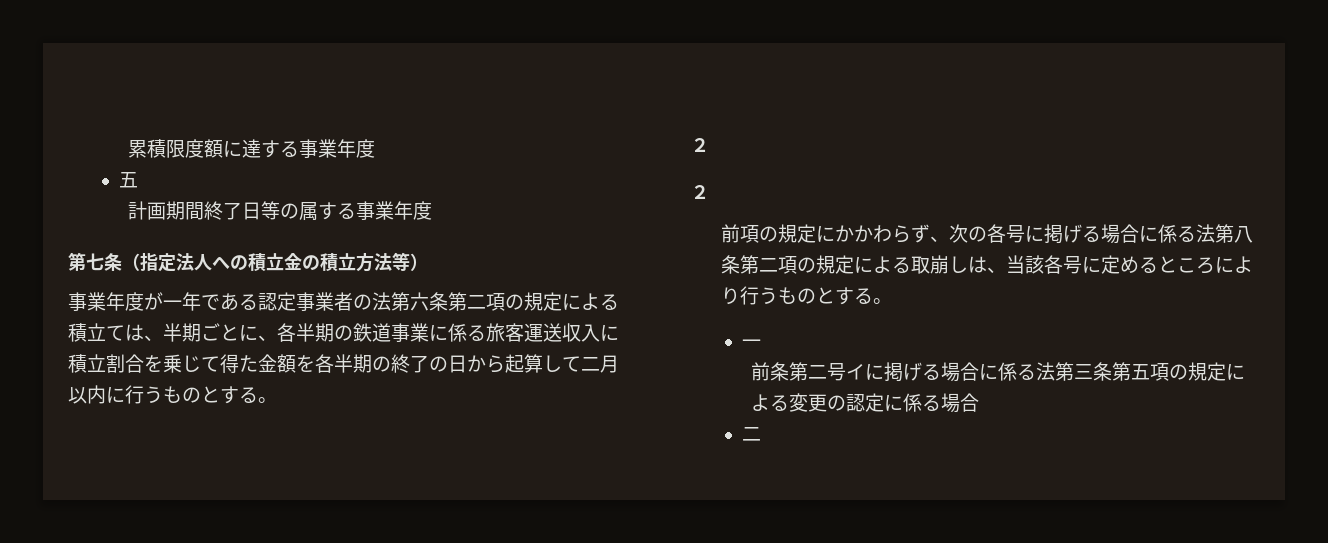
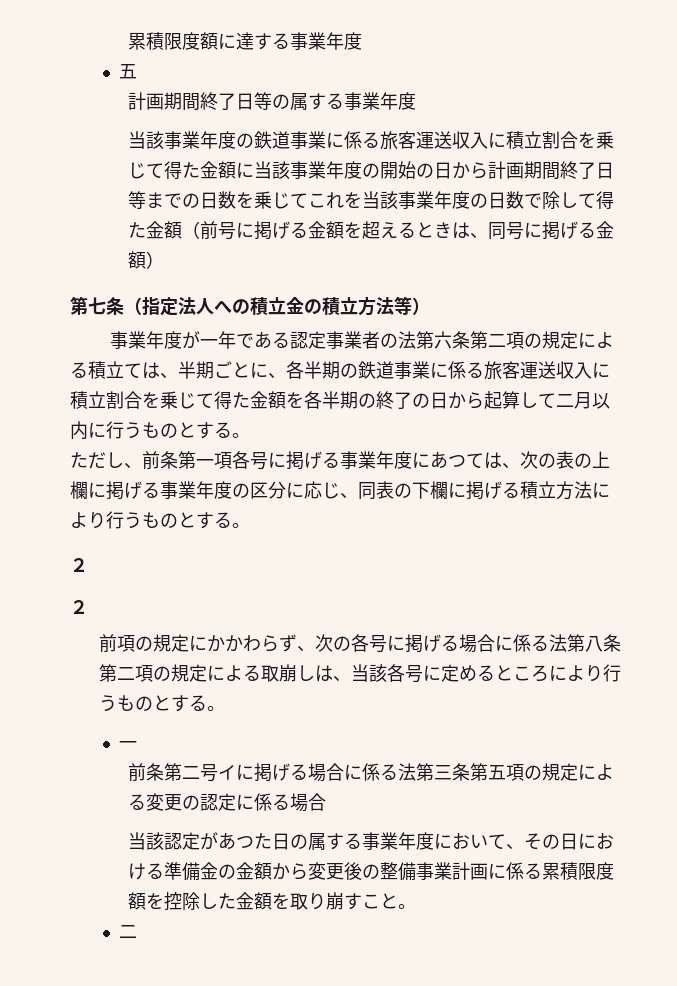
+ 当該事業年度の鉄道事業に係る旅客運送収入に積立割合を乗じて得た金額に当該事業年度の開始の日から計画期間終了日等までの日数を乗じてこれを当該事業年度の日数で除して得た金額（前号に掲げる金額を超えるときは、同号に掲げる金額）
+ ただし、前条第一項各号に掲げる事業年度にあつては、次の表の上欄に掲げる事業年度の区分に応じ、同表の下欄に掲げる積立方法により行うものとする。
+ 当該認定があつた日の属する事業年度において、その日における準備金の金額から変更後の整備事業計画に係る累積限度額を控除した金額を取り崩すこと。

